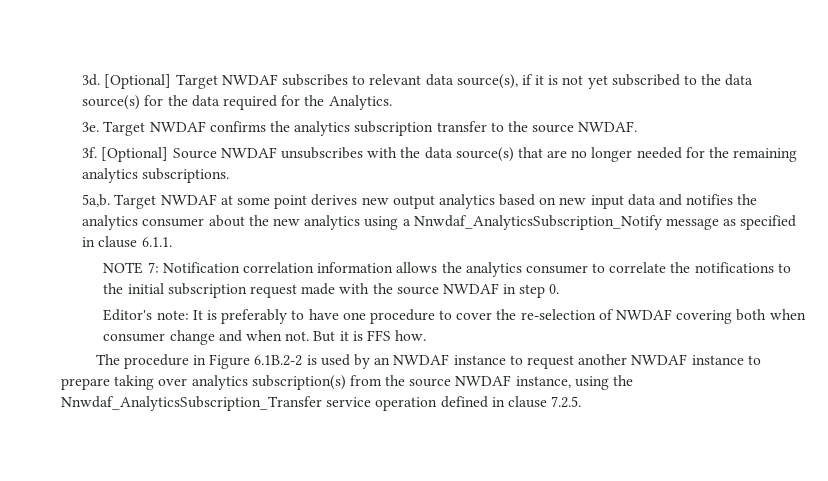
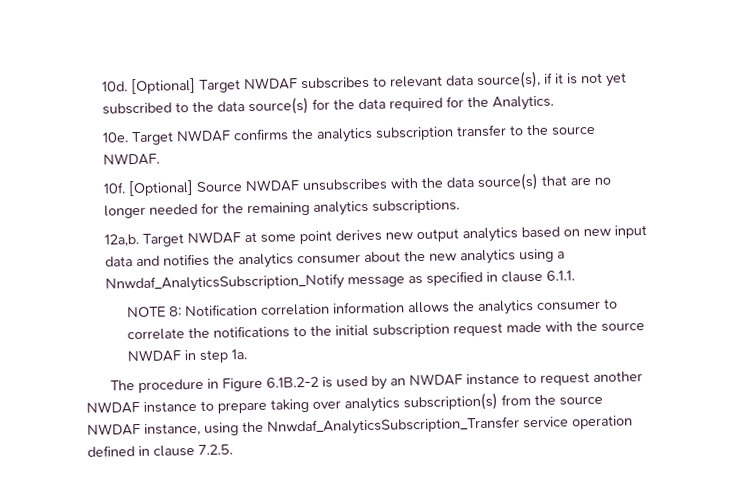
- 3d.
+ 10d.
- 3e.
+ 10e.
- 3f.
+ 10f.
- 5a,b.
+ 12a,b.
- NOTE 7: Notification correlation information allows the analytics consumer to correlate the notifications to the initial subscription request made with the source NWDAF in step 0.
- Editor's note: It is preferably to have one procedure to cover the re-selection of NWDAF covering both when consumer change and when not. But it is FFS how.
+ NOTE 8: Notification correlation information allows the analytics consumer to correlate the notifications to the initial subscription request made with the source NWDAF in step 1a.

